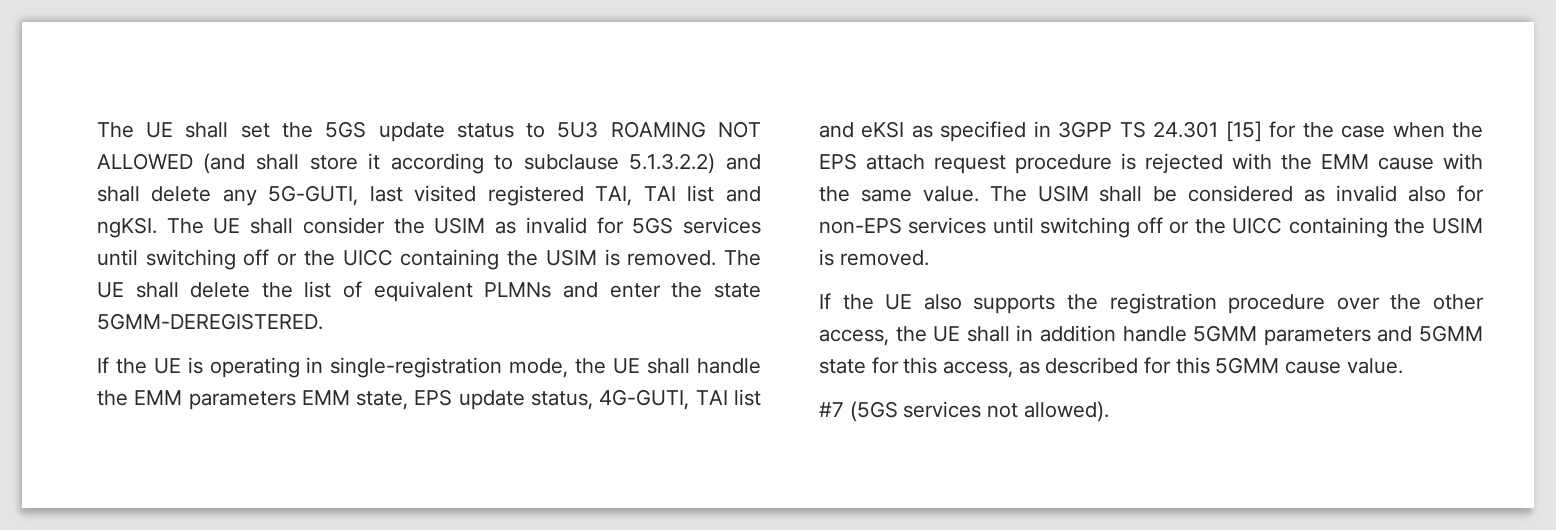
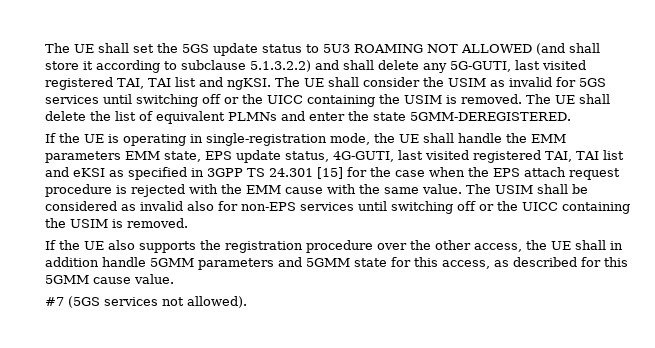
- If the UE is operating in single-registration mode, the UE shall handle the EMM parameters EMM state, EPS update status, 4G-GUTI, TAI list and eKSI as specified in 3GPP TS 24.301 [15] for the case when the EPS attach request procedure is rejected with the EMM cause with the same value.
+ If the UE is operating in single-registration mode, the UE shall handle the EMM parameters EMM state, EPS update status, 4G-GUTI, last visited registered TAI, TAI list and eKSI as specified in 3GPP TS 24.301 [15] for the case when the EPS attach request procedure is rejected with the EMM cause with the same value.

